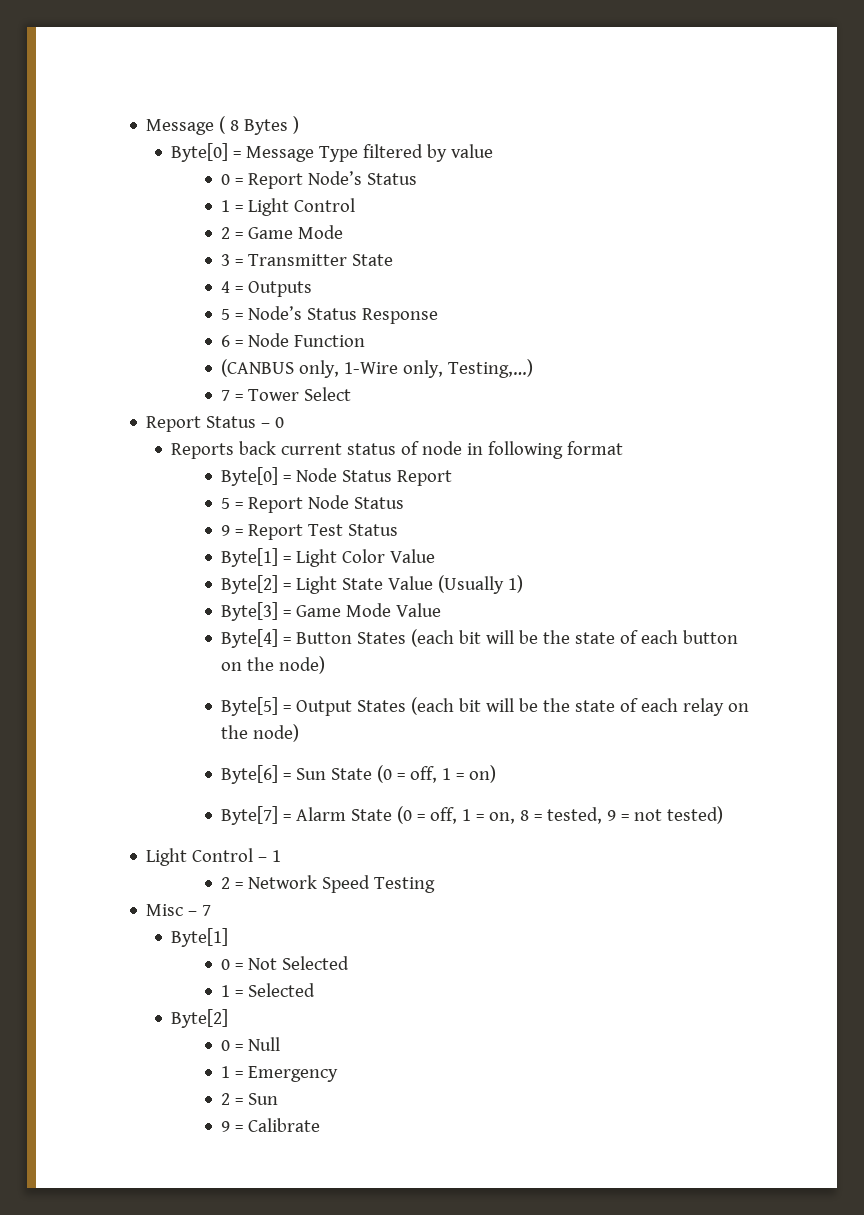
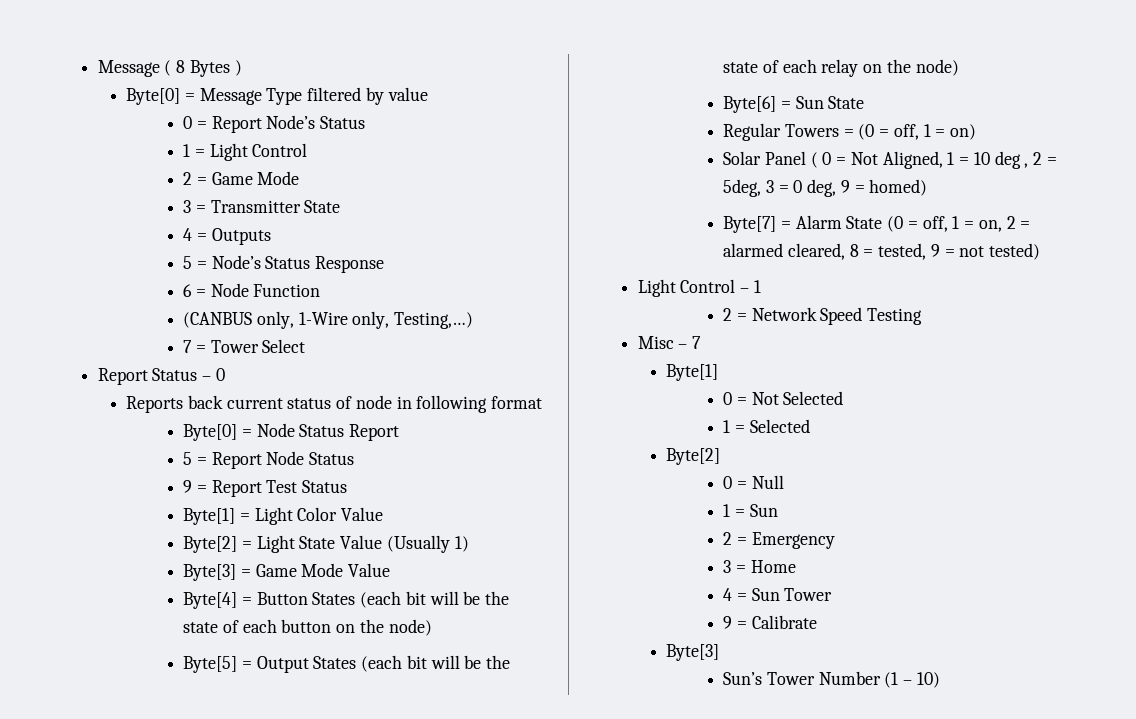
- Byte[6] = Sun State (0 = off, 1 = on)
+ Byte[6] = Sun State
+ Regular Towers = (0 = off, 1 = on)
+ Solar Panel ( 0 = Not Aligned, 1 = 10 deg , 2 = 5deg, 3 = 0 deg, 9 = homed)
- Byte[7] = Alarm State (0 = off, 1 = on, 8 = tested, 9 = not tested)
+ Byte[7] = Alarm State (0 = off, 1 = on, 2 = alarmed cleared, 8 = tested, 9 = not tested)
- 1 = Emergency
- 2 = Sun
+ 1 = Sun
+ 2 = Emergency
+ 3 = Home
+ 4 = Sun Tower
  9 = Calibrate
+ Byte[3]
+ Sun’s Tower Number (1 – 10)

